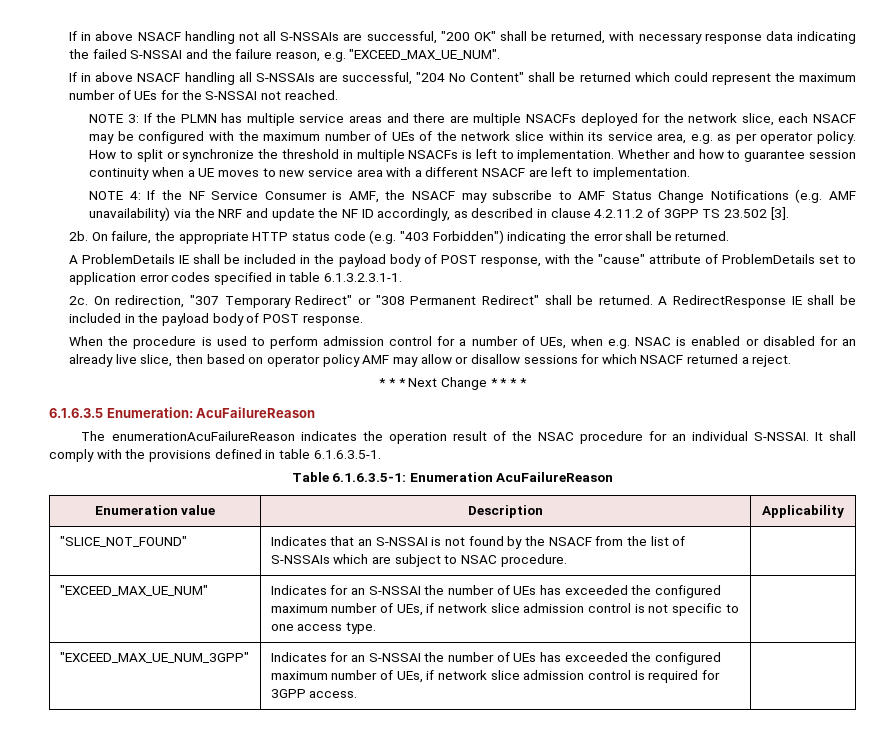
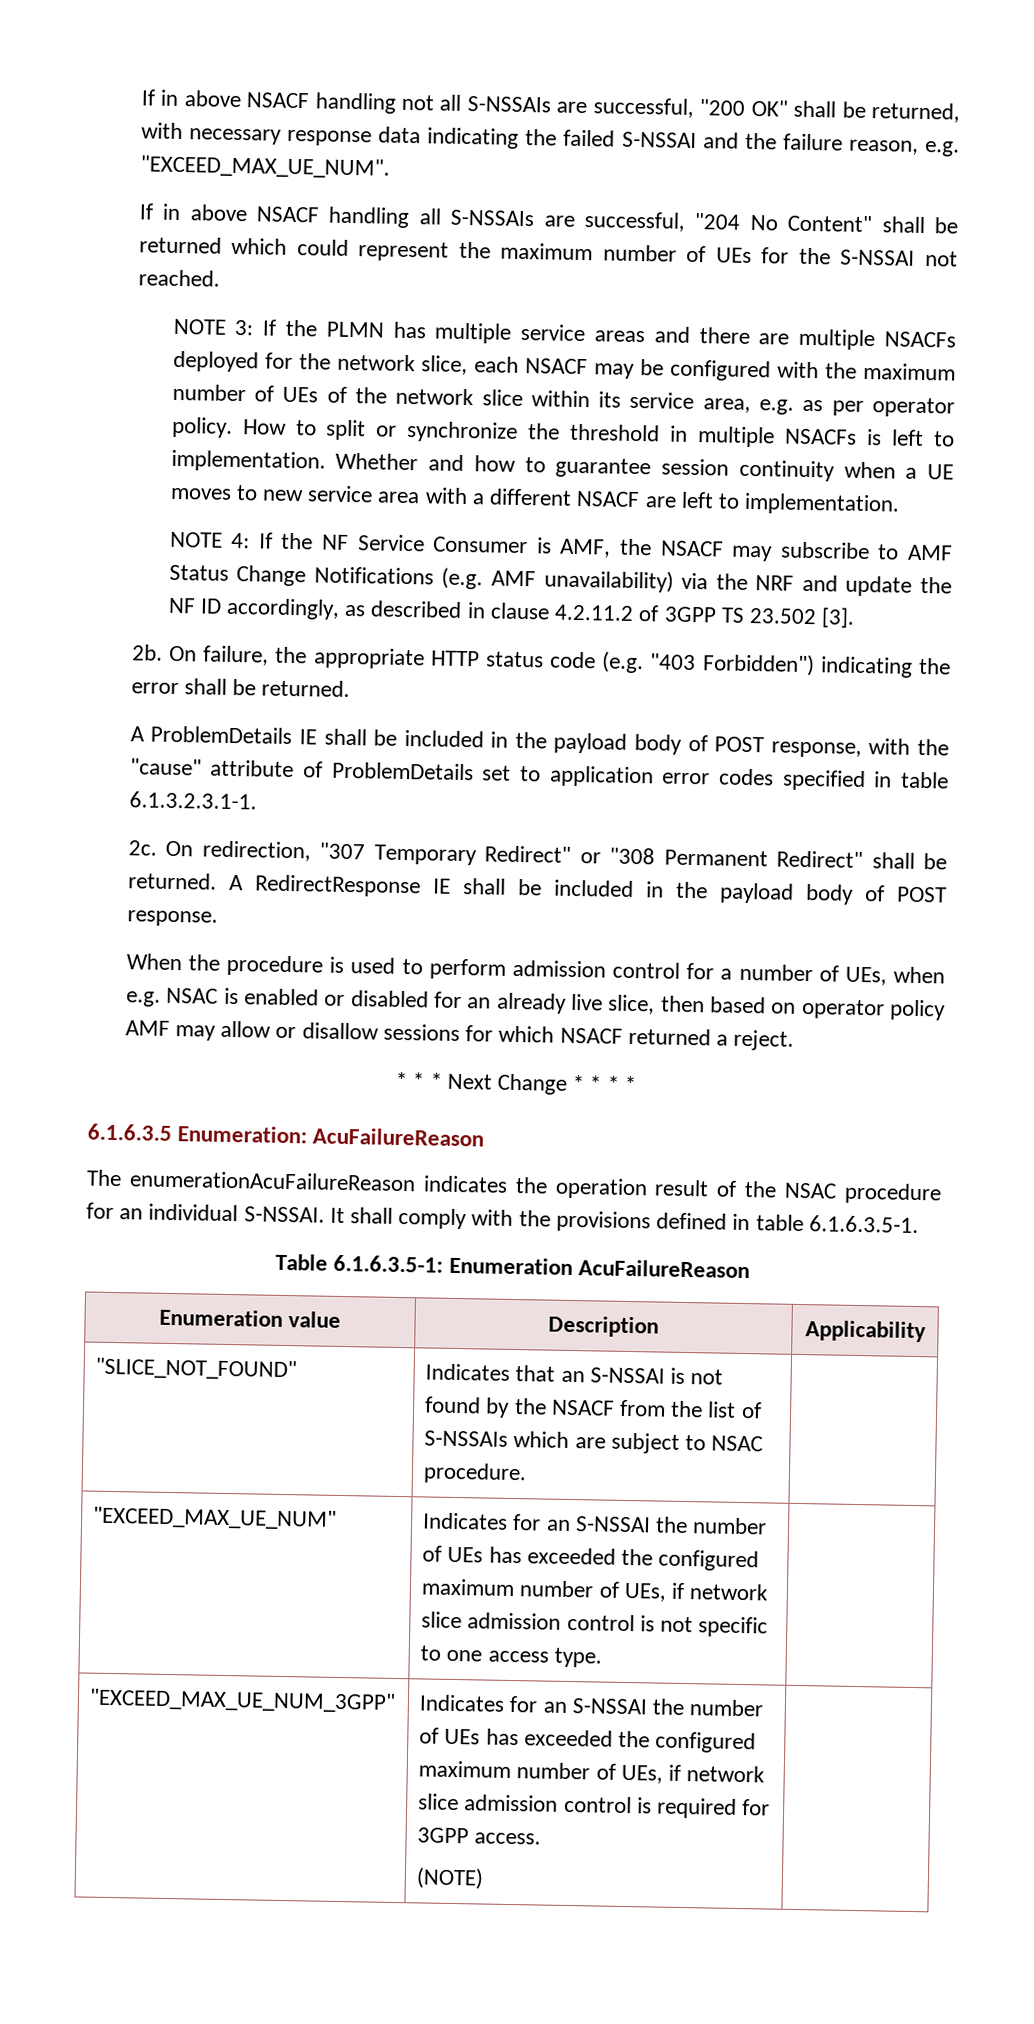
- "EXCEED_MAX_UE_NUM_3GPP" | Indicates for an S-NSSAI the number of UEs has exceeded the configured maximum number of UEs, if network slice admission control is required for 3GPP access. |
+ "EXCEED_MAX_UE_NUM_3GPP" | Indicates for an S-NSSAI the number of UEs has exceeded the configured maximum number of UEs, if network slice admission control is required for 3GPP access.
+ (NOTE) |

